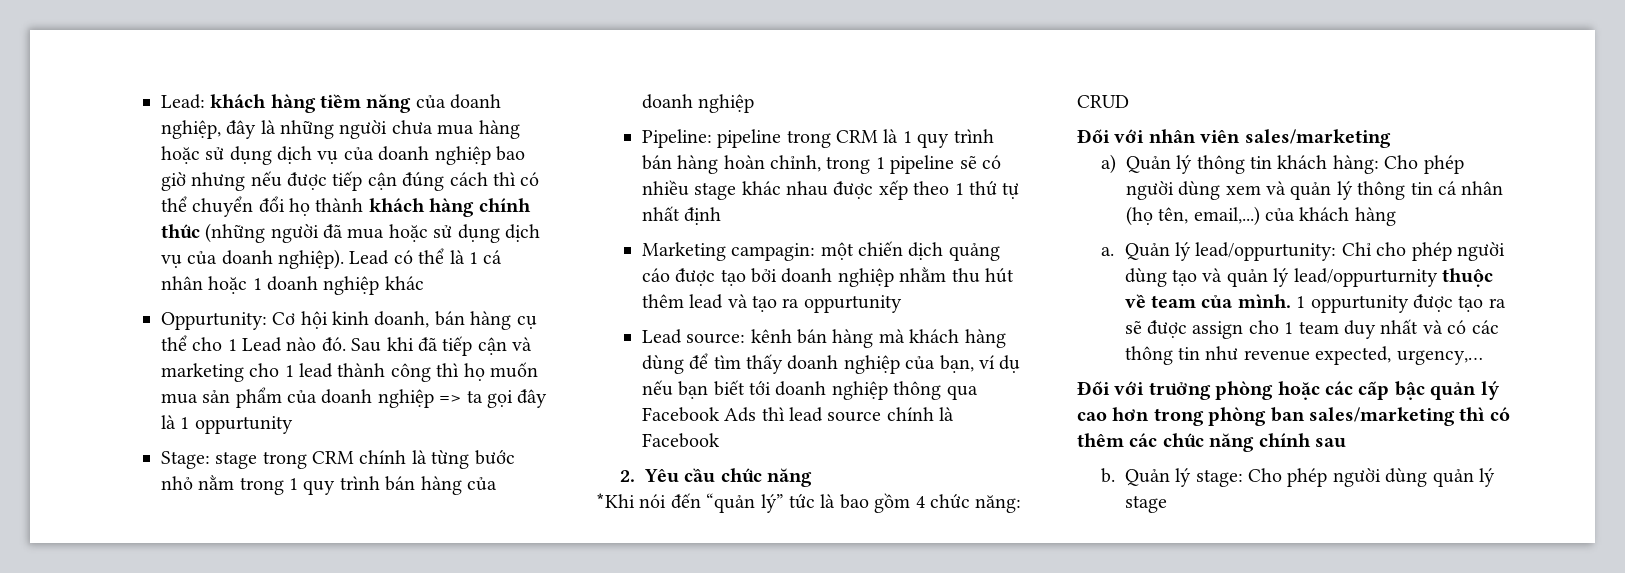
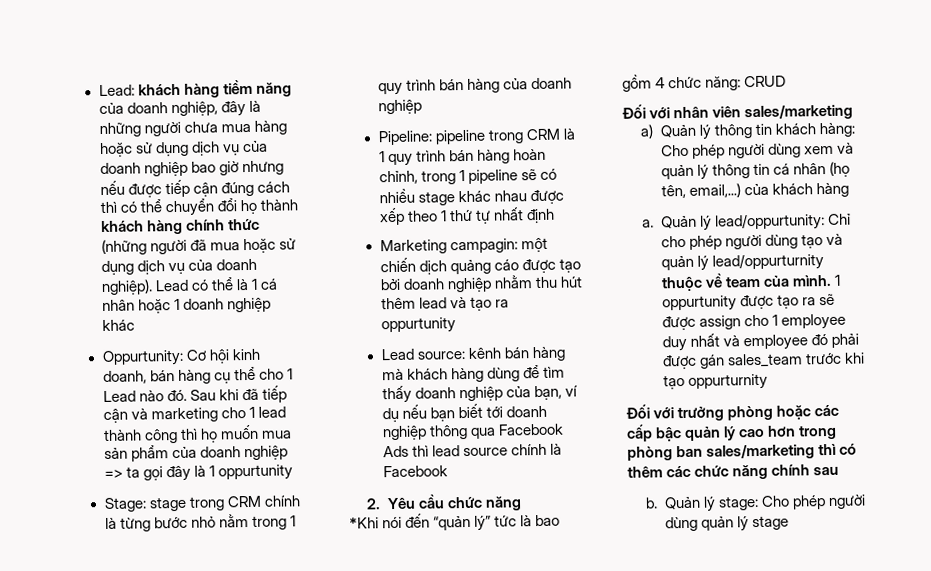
- 1 oppurtunity được tạo ra sẽ được assign cho 1 team duy nhất và có các thông tin như revenue expected, urgency,…
+ 1 oppurtunity được tạo ra sẽ được assign cho 1 employee duy nhất và employee đó phải được gán sales_team trước khi tạo oppurturnity

